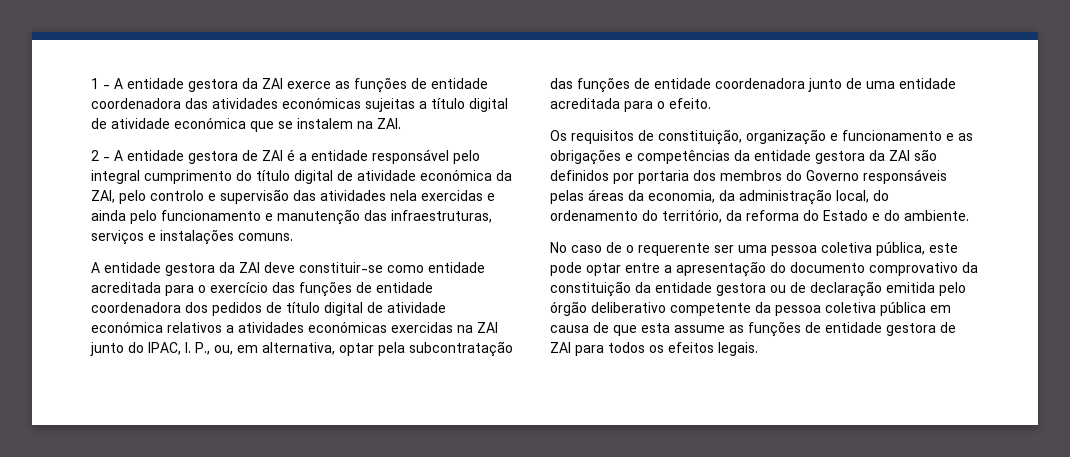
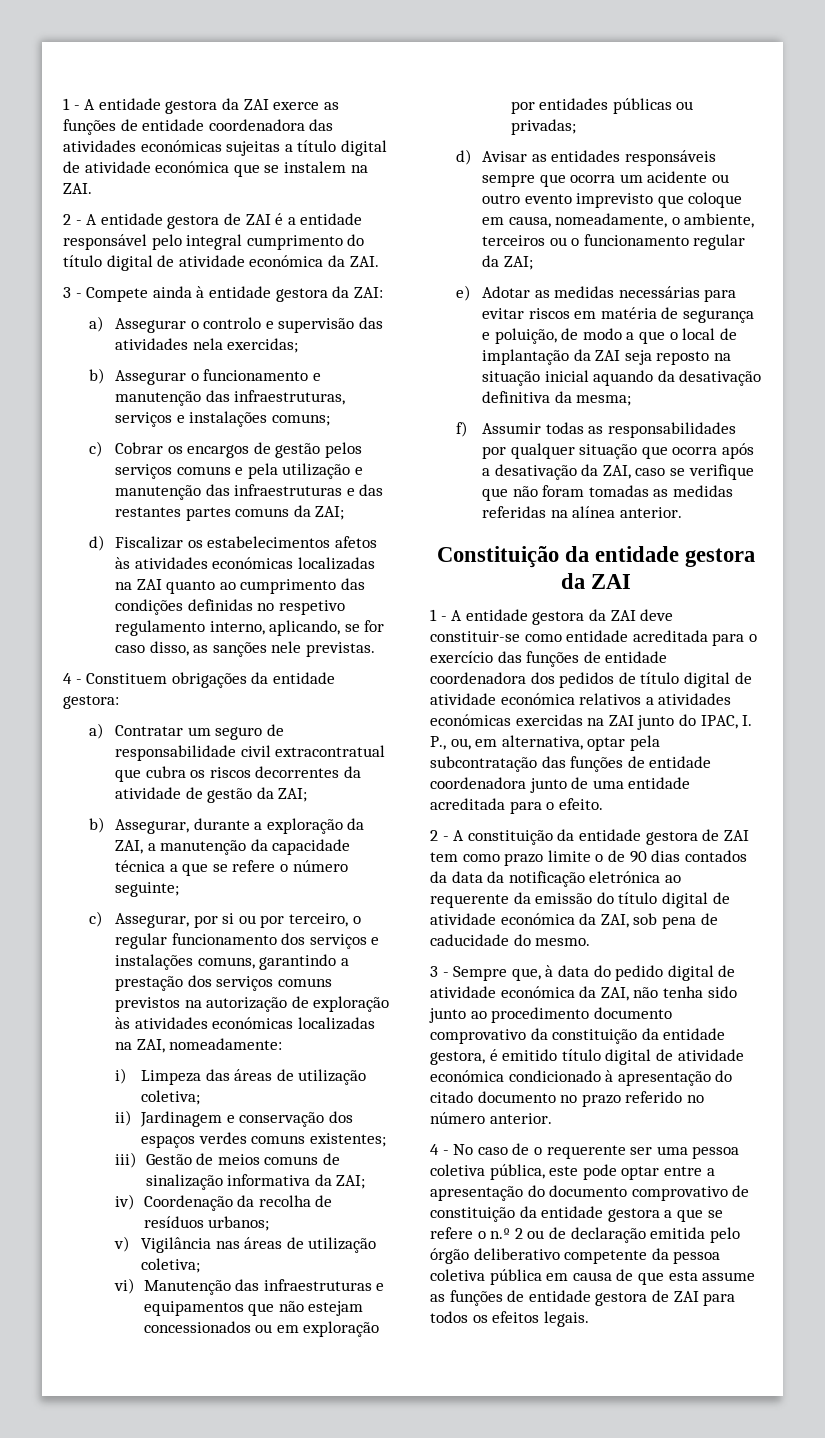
- 2 - A entidade gestora de ZAI é a entidade responsável pelo integral cumprimento do título digital de atividade económica da ZAI, pelo controlo e supervisão das atividades nela exercidas e ainda pelo funcionamento e manutenção das infraestruturas, serviços e instalações comuns.
- A entidade gestora da ZAI deve constituir-se como entidade acreditada para o exercício das funções de entidade coordenadora dos pedidos de título digital de atividade económica relativos a atividades económicas exercidas na ZAI junto do IPAC, I. P., ou, em alternativa, optar pela subcontratação das funções de entidade coordenadora junto de uma entidade acreditada para o efeito.
+ 2 - A entidade gestora de ZAI é a entidade responsável pelo integral cumprimento do título digital de atividade económica da ZAI.
+ 3 - Compete ainda à entidade gestora da ZAI:
+ a) Assegurar o controlo e supervisão das atividades nela exercidas;
+ b) Assegurar o funcionamento e manutenção das infraestruturas, serviços e instalações comuns;
+ c) Cobrar os encargos de gestão pelos serviços comuns e pela utilização e manutenção das infraestruturas e das restantes partes comuns da ZAI;
+ d) Fiscalizar os estabelecimentos afetos às atividades económicas localizadas na ZAI quanto ao cumprimento das condições definidas no respetivo regulamento interno, aplicando, se for caso disso, as sanções nele previstas.
+ 4 - Constituem obrigações da entidade gestora:
+ a) Contratar um seguro de responsabilidade civil extracontratual que cubra os riscos decorrentes da atividade de gestão da ZAI;
+ b) Assegurar, durante a exploração da ZAI, a manutenção da capacidade técnica a que se refere o número seguinte;
+ c) Assegurar, por si ou por terceiro, o regular funcionamento dos serviços e instalações comuns, garantindo a prestação dos serviços comuns previstos na autorização de exploração às atividades económicas localizadas na ZAI, nomeadamente:
+ i) Limpeza das áreas de utilização coletiva;
+ ii) Jardinagem e conservação dos espaços verdes comuns existentes;
+ iii) Gestão de meios comuns de sinalização informativa da ZAI;
+ iv) Coordenação da recolha de resíduos urbanos;
+ v) Vigilância nas áreas de utilização coletiva;
+ vi) Manutenção das infraestruturas e equipamentos que não estejam concessionados ou em exploração por entidades públicas ou privadas;
+ d) Avisar as entidades responsáveis sempre que ocorra um acidente ou outro evento imprevisto que coloque em causa, nomeadamente, o ambiente, terceiros ou o funcionamento regular da ZAI;
+ e) Adotar as medidas necessárias para evitar riscos em matéria de segurança e poluição, de modo a que o local de implantação da ZAI seja reposto na situação inicial aquando da desativação definitiva da mesma;
+ f) Assumir todas as responsabilidades por qualquer situação que ocorra após a desativação da ZAI, caso se verifique que não foram tomadas as medidas referidas na alínea anterior.
+ Constituição da entidade gestora da ZAI
+ 1 - A entidade gestora da ZAI deve constituir-se como entidade acreditada para o exercício das funções de entidade coordenadora dos pedidos de título digital de atividade económica relativos a atividades económicas exercidas na ZAI junto do IPAC, I. P., ou, em alternativa, optar pela subcontratação das funções de entidade coordenadora junto de uma entidade acreditada para o efeito.
- Os requisitos de constituição, organização e funcionamento e as obrigações e competências da entidade gestora da ZAI são definidos por portaria dos membros do Governo responsáveis pelas áreas da economia, da administração local, do ordenamento do território, da reforma do Estado e do ambiente.
- No caso de o requerente ser uma pessoa coletiva pública, este pode optar entre a apresentação do documento comprovativo da constituição da entidade gestora ou de declaração emitida pelo órgão deliberativo competente da pessoa coletiva pública em causa de que esta assume as funções de entidade gestora de ZAI para todos os efeitos legais.
+ 2 - A constituição da entidade gestora de ZAI tem como prazo limite o de 90 dias contados da data da notificação eletrónica ao requerente da emissão do título digital de atividade económica da ZAI, sob pena de caducidade do mesmo.
+ 3 - Sempre que, à data do pedido digital de atividade económica da ZAI, não tenha sido junto ao procedimento documento comprovativo da constituição da entidade gestora, é emitido título digital de atividade económica condicionado à apresentação do citado documento no prazo referido no número anterior.
+ 4 - No caso de o requerente ser uma pessoa coletiva pública, este pode optar entre a apresentação do documento comprovativo de constituição da entidade gestora a que se refere o n.º 2 ou de declaração emitida pelo órgão deliberativo competente da pessoa coletiva pública em causa de que esta assume as funções de entidade gestora de ZAI para todos os efeitos legais.

